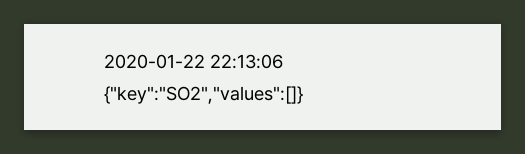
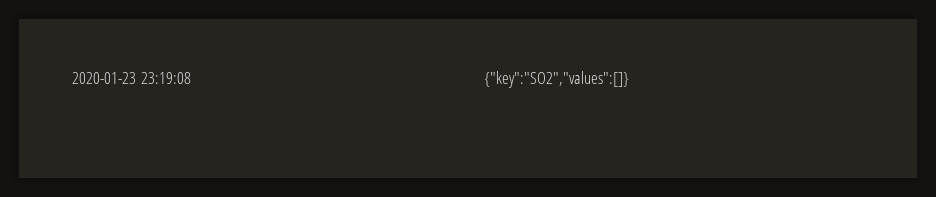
- 2020-01-22 22:13:06
+ 2020-01-23 23:19:08

